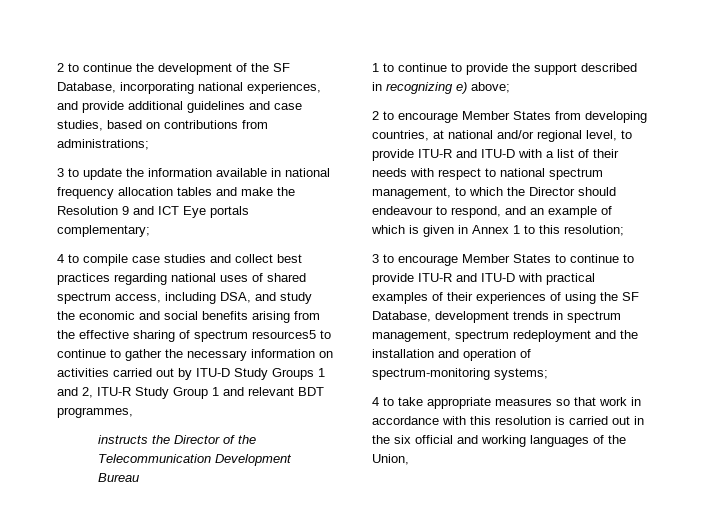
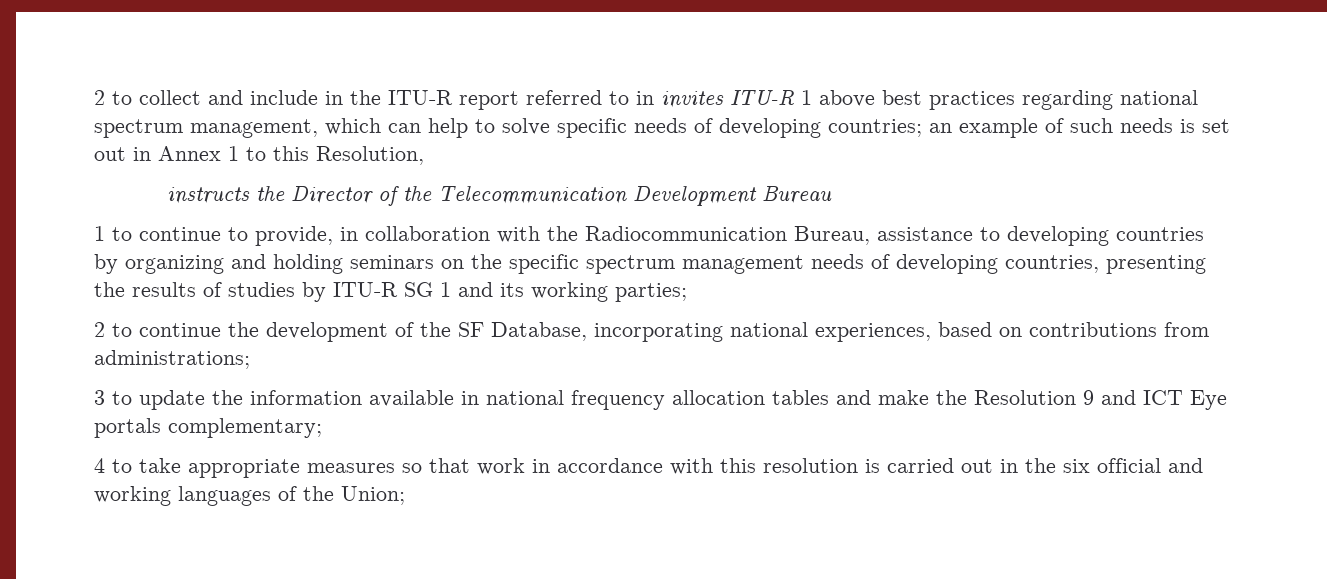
- 2 to continue the development of the SF Database, incorporating national experiences, and provide additional guidelines and case studies, based on contributions from administrations;
+ 2 to collect and include in the ITU-R report referred to in invites ITU-R 1 above best practices regarding national spectrum management, which can help to solve specific needs of developing countries; an example of such needs is set out in Annex 1 to this Resolution,
+ instructs the Director of the Telecommunication Development Bureau
+ 1 to continue to provide, in collaboration with the Radiocommunication Bureau, assistance to developing countries by organizing and holding seminars on the specific spectrum management needs of developing countries, presenting the results of studies by ITU-R SG 1 and its working parties;
+ 2 to continue the development of the SF Database, incorporating national experiences, based on contributions from administrations;
- 4 to compile case studies and collect best practices regarding national uses of shared spectrum access, including DSA, and study the economic and social benefits arising from the effective sharing of spectrum resources5 to continue to gather the necessary information on activities carried out by ITU-D Study Groups 1 and 2, ITU-R Study Group 1 and relevant BDT programmes,
- instructs the Director of the Telecommunication Development Bureau
- 1 to continue to provide the support described in recognizing e) above;
- 2 to encourage Member States from developing countries, at national and/or regional level, to provide ITU-R and ITU-D with a list of their needs with respect to national spectrum management, to which the Director should endeavour to respond, and an example of which is given in Annex 1 to this resolution;
- 3 to encourage Member States to continue to provide ITU-R and ITU-D with practical examples of their experiences of using the SF Database, development trends in spectrum management, spectrum redeployment and the installation and operation of spectrum-monitoring systems;
- 4 to take appropriate measures so that work in accordance with this resolution is carried out in the six official and working languages of the Union,
+ 4 to take appropriate measures so that work in accordance with this resolution is carried out in the six official and working languages of the Union;

